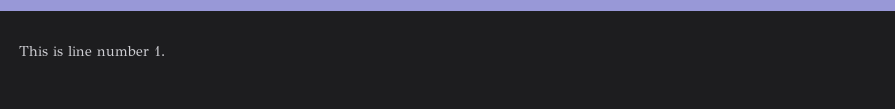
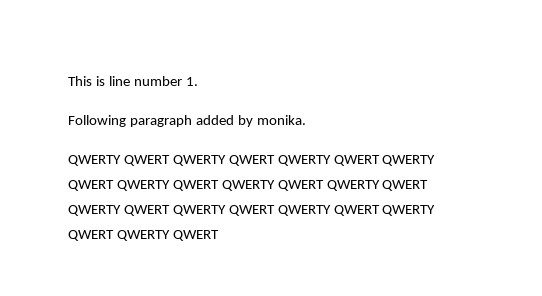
+ Following paragraph added by monika.
+ QWERTY QWERT QWERTY QWERT QWERTY QWERT QWERTY QWERT QWERTY QWERT QWERTY QWERT QWERTY QWERT QWERTY QWERT QWERTY QWERT QWERTY QWERT QWERTY QWERT QWERTY QWERT

